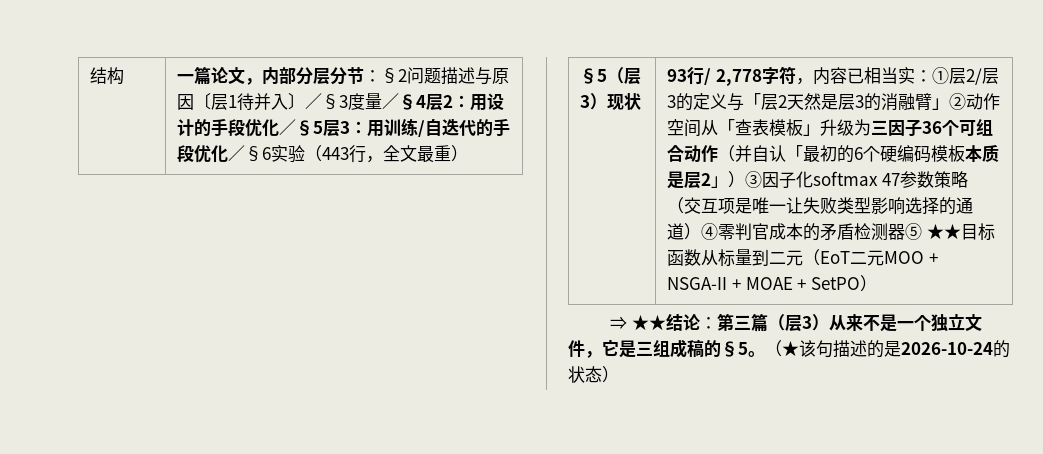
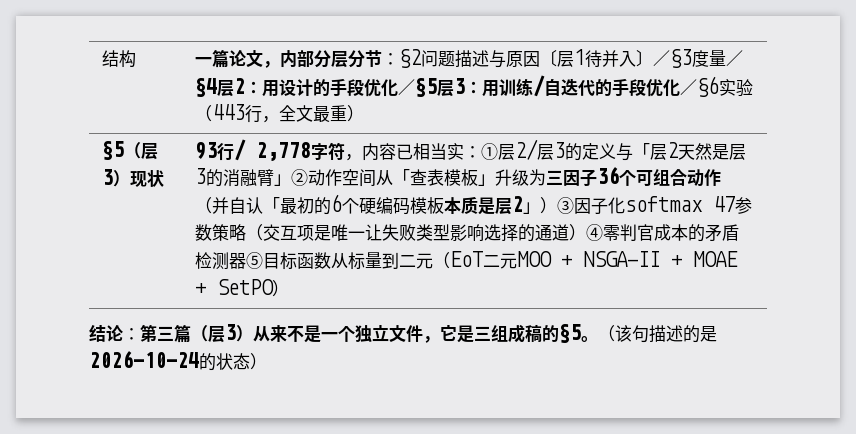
- ①层2/层3的定义与「层2天然是层3的消融臂」②动作空间从「查表模板」升级为三因子36个可组合动作（并自认「最初的6个硬编码模板本质是层2」）③因子化softmax 47参数策略（交互项是唯一让失败类型影响选择的通道）④零判官成本的矛盾检测器⑤ ★★目标函数从标量到二元（EoT二元MOO + NSGA-II + MOAE + SetPO）
+ ①层2/层3的定义与「层2天然是层3的消融臂」②动作空间从「查表模板」升级为三因子36个可组合动作（并自认「最初的6个硬编码模板本质是层2」）③因子化softmax 47参数策略（交互项是唯一让失败类型影响选择的通道）④零判官成本的矛盾检测器⑤目标函数从标量到二元（EoT二元MOO + NSGA-II + MOAE + SetPO）
- ⇒ ★★结论：第三篇（层3）从来不是一个独立文件，它是三组成稿的§5。
+ 结论：第三篇（层3）从来不是一个独立文件，它是三组成稿的§5。
- （★该句描述的是2026-10-24的状态）
+ （该句描述的是2026-10-24的状态）

